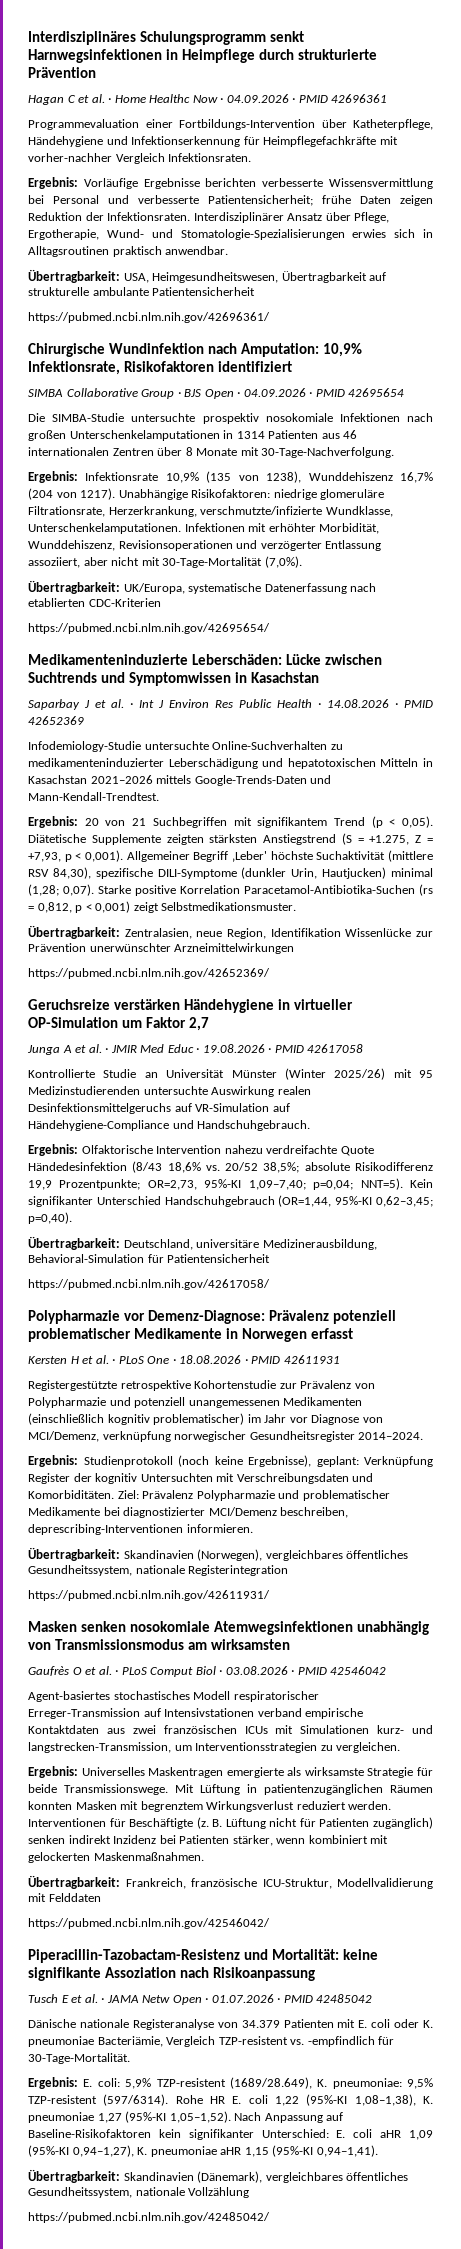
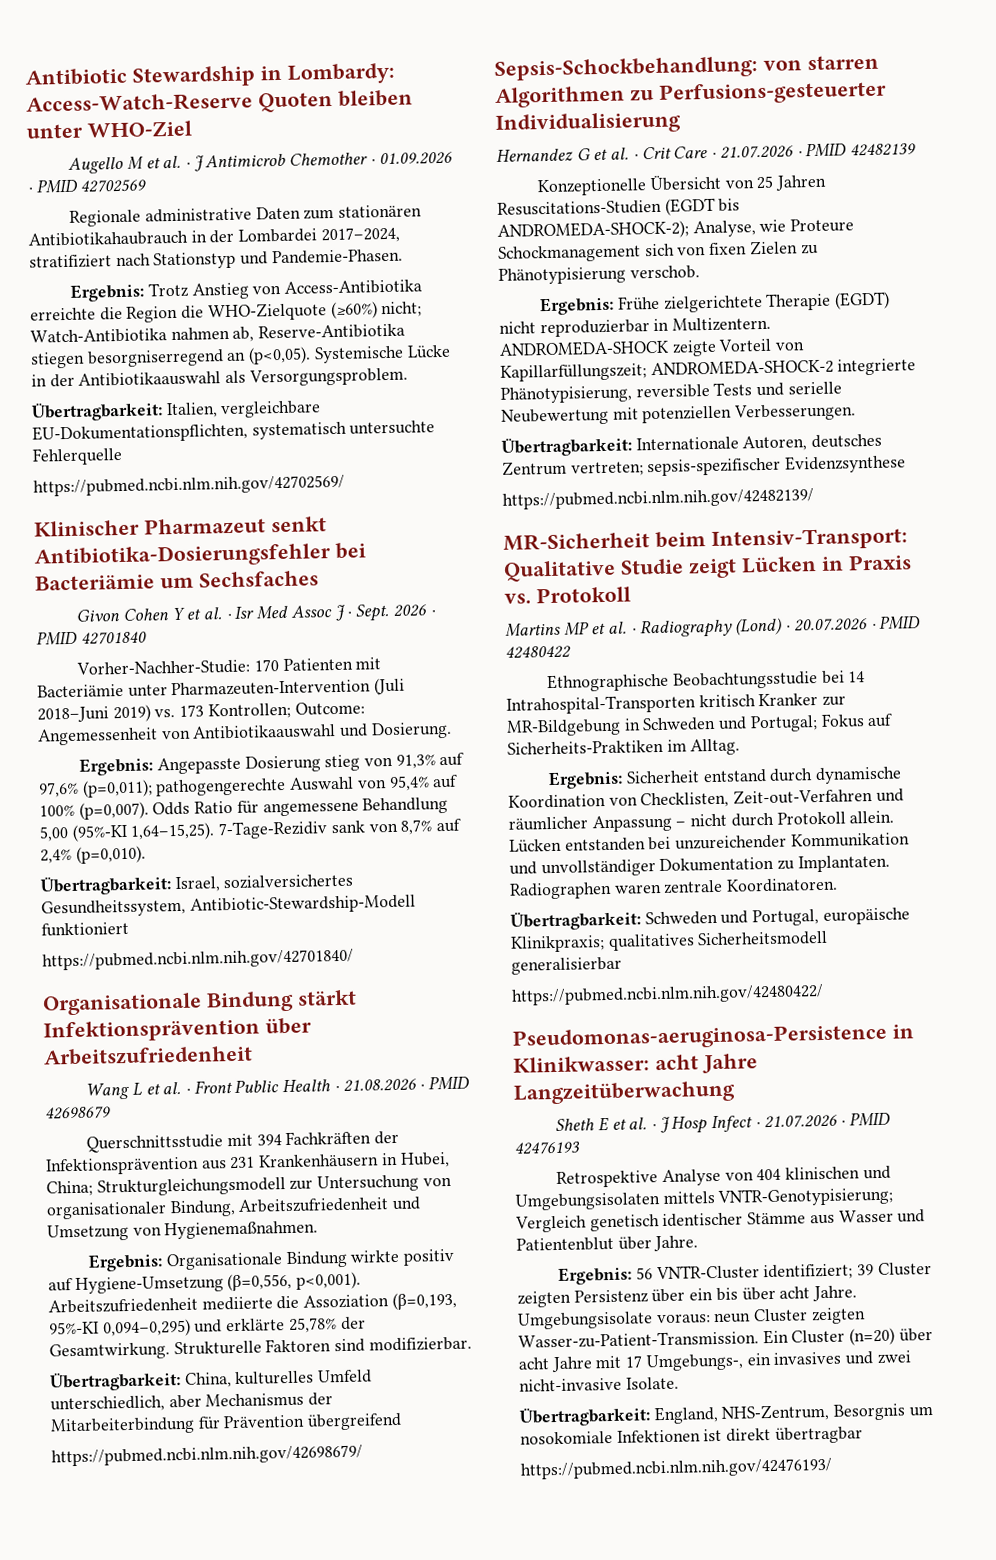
- Interdisziplinäres Schulungsprogramm senkt Harnwegsinfektionen in Heimpflege durch strukturierte Prävention
- Hagan C et al. · Home Healthc Now · 04.09.2026 · PMID 42696361
- Programmevaluation einer Fortbildungs-Intervention über Katheterpflege, Händehygiene und Infektionserkennung für Heimpflegefachkräfte mit vorher-nachher Vergleich Infektionsraten.
- Ergebnis: Vorläufige Ergebnisse berichten verbesserte Wissensvermittlung bei Personal und verbesserte Patientensicherheit; frühe Daten zeigen Reduktion der Infektionsraten. Interdisziplinärer Ansatz über Pflege, Ergotherapie, Wund- und Stomatologie-Spezialisierungen erwies sich in Alltagsroutinen praktisch anwendbar.
- Übertragbarkeit: USA, Heimgesundheitswesen, Übertragbarkeit auf strukturelle ambulante Patientensicherheit
- https://pubmed.ncbi.nlm.nih.gov/42696361/
- Chirurgische Wundinfektion nach Amputation: 10,9% Infektionsrate, Risikofaktoren identifiziert
- SIMBA Collaborative Group · BJS Open · 04.09.2026 · PMID 42695654
- Die SIMBA-Studie untersuchte prospektiv nosokomiale Infektionen nach großen Unterschenkelamputationen in 1314 Patienten aus 46 internationalen Zentren über 8 Monate mit 30-Tage-Nachverfolgung.
- Ergebnis: Infektionsrate 10,9% (135 von 1238), Wunddehiszenz 16,7% (204 von 1217). Unabhängige Risikofaktoren: niedrige glomeruläre Filtrationsrate, Herzerkrankung, verschmutzte/infizierte Wundklasse, Unterschenkelamputationen. Infektionen mit erhöhter Morbidität, Wunddehiszenz, Revisionsoperationen und verzögerter Entlassung assoziiert, aber nicht mit 30-Tage-Mortalität (7,0%).
- Übertragbarkeit: UK/Europa, systematische Datenerfassung nach etablierten CDC-Kriterien
- https://pubmed.ncbi.nlm.nih.gov/42695654/
- Medikamenteninduzierte Leberschäden: Lücke zwischen Suchtrends und Symptomwissen in Kasachstan
- Saparbay J et al. · Int J Environ Res Public Health · 14.08.2026 · PMID 42652369
- Infodemiology-Studie untersuchte Online-Suchverhalten zu medikamenteninduzierter Leberschädigung und hepatotoxischen Mitteln in Kasachstan 2021–2026 mittels Google-Trends-Daten und Mann-Kendall-Trendtest.
- Ergebnis: 20 von 21 Suchbegriffen mit signifikantem Trend (p < 0,05). Diätetische Supplemente zeigten stärksten Anstiegstrend (S = +1.275, Z = +7,93, p < 0,001). Allgemeiner Begriff ‚Leber' höchste Suchaktivität (mittlere RSV 84,30), spezifische DILI-Symptome (dunkler Urin, Hautjucken) minimal (1,28; 0,07). Starke positive Korrelation Paracetamol-Antibiotika-Suchen (rs = 0,812, p < 0,001) zeigt Selbstmedikationsmuster.
- Übertragbarkeit: Zentralasien, neue Region, Identifikation Wissenlücke zur Prävention unerwünschter Arzneimittelwirkungen
- https://pubmed.ncbi.nlm.nih.gov/42652369/
- Geruchsreize verstärken Händehygiene in virtueller OP-Simulation um Faktor 2,7
- Junga A et al. · JMIR Med Educ · 19.08.2026 · PMID 42617058
- Kontrollierte Studie an Universität Münster (Winter 2025/26) mit 95 Medizinstudierenden untersuchte Auswirkung realen Desinfektionsmittelgeruchs auf VR-Simulation auf Händehygiene-Compliance und Handschuhgebrauch.
- Ergebnis: Olfaktorische Intervention nahezu verdreifachte Quote Händedesinfektion (8/43 18,6% vs. 20/52 38,5%; absolute Risikodifferenz 19,9 Prozentpunkte; OR=2,73, 95%-KI 1,09–7,40; p=0,04; NNT=5). Kein signifikanter Unterschied Handschuhgebrauch (OR=1,44, 95%-KI 0,62–3,45; p=0,40).
- Übertragbarkeit: Deutschland, universitäre Medizinerausbildung, Behavioral-Simulation für Patientensicherheit
- https://pubmed.ncbi.nlm.nih.gov/42617058/
- Polypharmazie vor Demenz-Diagnose: Prävalenz potenziell problematischer Medikamente in Norwegen erfasst
- Kersten H et al. · PLoS One · 18.08.2026 · PMID 42611931
- Registergestützte retrospektive Kohortenstudie zur Prävalenz von Polypharmazie und potenziell unangemessenen Medikamenten (einschließlich kognitiv problematischer) im Jahr vor Diagnose von MCI/Demenz, verknüpfung norwegischer Gesundheitsregister 2014–2024.
- Ergebnis: Studienprotokoll (noch keine Ergebnisse), geplant: Verknüpfung Register der kognitiv Untersuchten mit Verschreibungsdaten und Komorbiditäten. Ziel: Prävalenz Polypharmazie und problematischer Medikamente bei diagnostizierter MCI/Demenz beschreiben, deprescribing-Interventionen informieren.
- Übertragbarkeit: Skandinavien (Norwegen), vergleichbares öffentliches Gesundheitssystem, nationale Registerintegration
- https://pubmed.ncbi.nlm.nih.gov/42611931/
- Masken senken nosokomiale Atemwegsinfektionen unabhängig von Transmissionsmodus am wirksamsten
- Gaufrès O et al. · PLoS Comput Biol · 03.08.2026 · PMID 42546042
- Agent-basiertes stochastisches Modell respiratorischer Erreger-Transmission auf Intensivstationen verband empirische Kontaktdaten aus zwei französischen ICUs mit Simulationen kurz- und langstrecken-Transmission, um Interventionsstrategien zu vergleichen.
- Ergebnis: Universelles Maskentragen emergierte als wirksamste Strategie für beide Transmissionswege. Mit Lüftung in patientenzugänglichen Räumen konnten Masken mit begrenztem Wirkungsverlust reduziert werden. Interventionen für Beschäftigte (z. B. Lüftung nicht für Patienten zugänglich) senken indirekt Inzidenz bei Patienten stärker, wenn kombiniert mit gelockerten Maskenmaßnahmen.
- Übertragbarkeit: Frankreich, französische ICU-Struktur, Modellvalidierung mit Felddaten
- https://pubmed.ncbi.nlm.nih.gov/42546042/
- Piperacillin-Tazobactam-Resistenz und Mortalität: keine signifikante Assoziation nach Risikoanpassung
- Tusch E et al. · JAMA Netw Open · 01.07.2026 · PMID 42485042
- Dänische nationale Registeranalyse von 34.379 Patienten mit E. coli oder K. pneumoniae Bacteriämie, Vergleich TZP-resistent vs. -empfindlich für 30-Tage-Mortalität.
- Ergebnis: E. coli: 5,9% TZP-resistent (1689/28.649), K. pneumoniae: 9,5% TZP-resistent (597/6314). Rohe HR E. coli 1,22 (95%-KI 1,08–1,38), K. pneumoniae 1,27 (95%-KI 1,05–1,52). Nach Anpassung auf Baseline-Risikofaktoren kein signifikanter Unterschied: E. coli aHR 1,09 (95%-KI 0,94–1,27), K. pneumoniae aHR 1,15 (95%-KI 0,94–1,41).
- Übertragbarkeit: Skandinavien (Dänemark), vergleichbares öffentliches Gesundheitssystem, nationale Vollzählung
- https://pubmed.ncbi.nlm.nih.gov/42485042/
+ Antibiotic Stewardship in Lombardy: Access-Watch-Reserve Quoten bleiben unter WHO-Ziel
+ Augello M et al. · J Antimicrob Chemother · 01.09.2026 · PMID 42702569
+ Regionale administrative Daten zum stationären Antibiotikahaubrauch in der Lombardei 2017–2024, stratifiziert nach Stationstyp und Pandemie-Phasen.
+ Ergebnis: Trotz Anstieg von Access-Antibiotika erreichte die Region die WHO-Zielquote (≥60%) nicht; Watch-Antibiotika nahmen ab, Reserve-Antibiotika stiegen besorgniserregend an (p<0,05). Systemische Lücke in der Antibiotikaauswahl als Versorgungsproblem.
+ Übertragbarkeit: Italien, vergleichbare EU-Dokumentationspflichten, systematisch untersuchte Fehlerquelle
+ https://pubmed.ncbi.nlm.nih.gov/42702569/
+ Klinischer Pharmazeut senkt Antibiotika-Dosierungsfehler bei Bacteriämie um Sechsfaches
+ Givon Cohen Y et al. · Isr Med Assoc J · Sept. 2026 · PMID 42701840
+ Vorher-Nachher-Studie: 170 Patienten mit Bacteriämie unter Pharmazeuten-Intervention (Juli 2018–Juni 2019) vs. 173 Kontrollen; Outcome: Angemessenheit von Antibiotikaauswahl und Dosierung.
+ Ergebnis: Angepasste Dosierung stieg von 91,3% auf 97,6% (p=0,011); pathogengerechte Auswahl von 95,4% auf 100% (p=0,007). Odds Ratio für angemessene Behandlung 5,00 (95%-KI 1,64–15,25). 7-Tage-Rezidiv sank von 8,7% auf 2,4% (p=0,010).
+ Übertragbarkeit: Israel, sozialversichertes Gesundheitssystem, Antibiotic-Stewardship-Modell funktioniert
+ https://pubmed.ncbi.nlm.nih.gov/42701840/
+ Organisationale Bindung stärkt Infektionsprävention über Arbeitszufriedenheit
+ Wang L et al. · Front Public Health · 21.08.2026 · PMID 42698679
+ Querschnittsstudie mit 394 Fachkräften der Infektionsprävention aus 231 Krankenhäusern in Hubei, China; Strukturgleichungsmodell zur Untersuchung von organisationaler Bindung, Arbeitszufriedenheit und Umsetzung von Hygienemaßnahmen.
+ Ergebnis: Organisationale Bindung wirkte positiv auf Hygiene-Umsetzung (β=0,556, p<0,001). Arbeitszufriedenheit mediierte die Assoziation (β=0,193, 95%-KI 0,094–0,295) und erklärte 25,78% der Gesamtwirkung. Strukturelle Faktoren sind modifizierbar.
+ Übertragbarkeit: China, kulturelles Umfeld unterschiedlich, aber Mechanismus der Mitarbeiterbindung für Prävention übergreifend
+ https://pubmed.ncbi.nlm.nih.gov/42698679/
+ Sepsis-Schockbehandlung: von starren Algorithmen zu Perfusions-gesteuerter Individualisierung
+ Hernandez G et al. · Crit Care · 21.07.2026 · PMID 42482139
+ Konzeptionelle Übersicht von 25 Jahren Resuscitations-Studien (EGDT bis ANDROMEDA-SHOCK-2); Analyse, wie Proteure Schockmanagement sich von fixen Zielen zu Phänotypisierung verschob.
+ Ergebnis: Frühe zielgerichtete Therapie (EGDT) nicht reproduzierbar in Multizentern. ANDROMEDA-SHOCK zeigte Vorteil von Kapillarfüllungszeit; ANDROMEDA-SHOCK-2 integrierte Phänotypisierung, reversible Tests und serielle Neubewertung mit potenziellen Verbesserungen.
+ Übertragbarkeit: Internationale Autoren, deutsches Zentrum vertreten; sepsis-spezifischer Evidenzsynthese
+ https://pubmed.ncbi.nlm.nih.gov/42482139/
+ MR-Sicherheit beim Intensiv-Transport: Qualitative Studie zeigt Lücken in Praxis vs. Protokoll
+ Martins MP et al. · Radiography (Lond) · 20.07.2026 · PMID 42480422
+ Ethnographische Beobachtungsstudie bei 14 Intrahospital-Transporten kritisch Kranker zur MR-Bildgebung in Schweden und Portugal; Fokus auf Sicherheits-Praktiken im Alltag.
+ Ergebnis: Sicherheit entstand durch dynamische Koordination von Checklisten, Zeit-out-Verfahren und räumlicher Anpassung – nicht durch Protokoll allein. Lücken entstanden bei unzureichender Kommunikation und unvollständiger Dokumentation zu Implantaten. Radiographen waren zentrale Koordinatoren.
+ Übertragbarkeit: Schweden und Portugal, europäische Klinikpraxis; qualitatives Sicherheitsmodell generalisierbar
+ https://pubmed.ncbi.nlm.nih.gov/42480422/
+ Pseudomonas-aeruginosa-Persistence in Klinikwasser: acht Jahre Langzeitüberwachung
+ Sheth E et al. · J Hosp Infect · 21.07.2026 · PMID 42476193
+ Retrospektive Analyse von 404 klinischen und Umgebungsisolaten mittels VNTR-Genotypisierung; Vergleich genetisch identischer Stämme aus Wasser und Patientenblut über Jahre.
+ Ergebnis: 56 VNTR-Cluster identifiziert; 39 Cluster zeigten Persistenz über ein bis über acht Jahre. Umgebungsisolate voraus: neun Cluster zeigten Wasser-zu-Patient-Transmission. Ein Cluster (n=20) über acht Jahre mit 17 Umgebungs-, ein invasives und zwei nicht-invasive Isolate.
+ Übertragbarkeit: England, NHS-Zentrum, Besorgnis um nosokomiale Infektionen ist direkt übertragbar
+ https://pubmed.ncbi.nlm.nih.gov/42476193/

